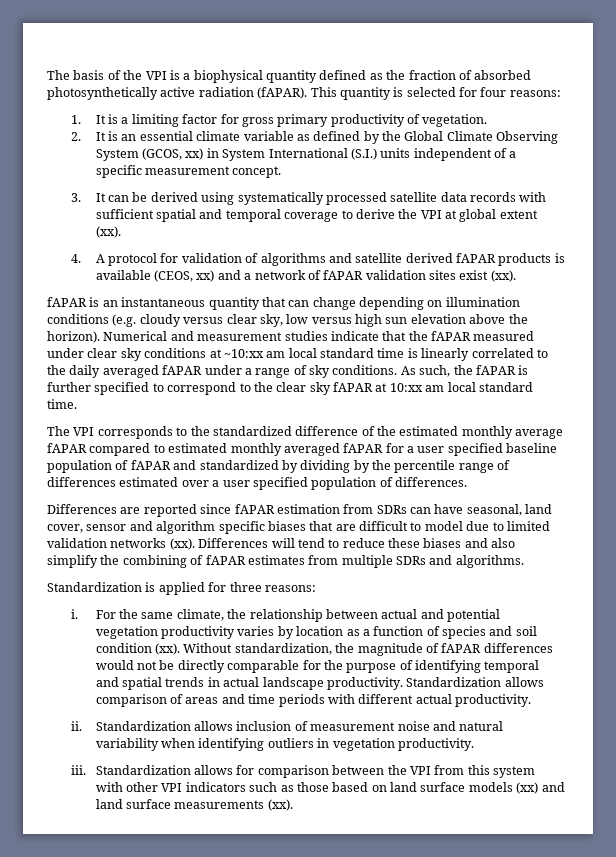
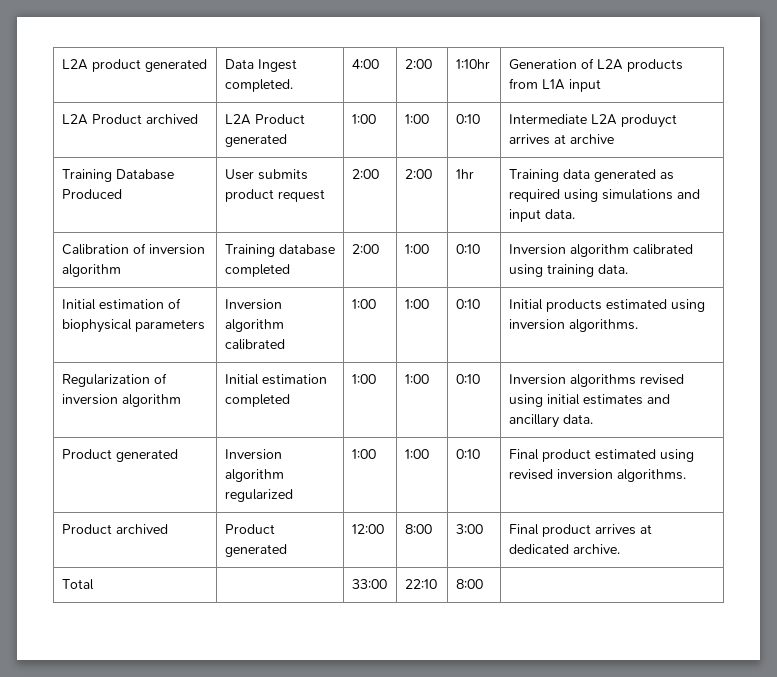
- The basis of the VPI is a biophysical quantity defined as the fraction of absorbed photosynthetically active radiation (fAPAR). This quantity is selected for four reasons:
- 1. It is a limiting factor for gross primary productivity of vegetation.
- 2. It is an essential climate variable as defined by the Global Climate Observing System (GCOS, xx) in System International (S.I.) units independent of a specific measurement concept.
- 3. It can be derived using systematically processed satellite data records with sufficient spatial and temporal coverage to derive the VPI at global extent (xx).
- 4. A protocol for validation of algorithms and satellite derived fAPAR products is available (CEOS, xx) and a network of fAPAR validation sites exist (xx).
- fAPAR is an instantaneous quantity that can change depending on illumination conditions (e.g. cloudy versus clear sky, low versus high sun elevation above the horizon). Numerical and measurement studies indicate that the fAPAR measured under clear sky conditions at ~10:xx am local standard time is linearly correlated to the daily averaged fAPAR under a range of sky conditions. As such, the fAPAR is further specified to correspond to the clear sky fAPAR at 10:xx am local standard time.
- The VPI corresponds to the standardized difference of the estimated monthly average fAPAR compared to estimated monthly averaged fAPAR for a user specified baseline population of fAPAR and standardized by dividing by the percentile range of differences estimated over a user specified population of differences.
- Differences are reported since fAPAR estimation from SDRs can have seasonal, land cover, sensor and algorithm specific biases that are difficult to model due to limited validation networks (xx). Differences will tend to reduce these biases and also simplify the combining of fAPAR estimates from multiple SDRs and algorithms.
- Standardization is applied for three reasons:
- i. For the same climate, the relationship between actual and potential vegetation productivity varies by location as a function of species and soil condition (xx). Without standardization, the magnitude of fAPAR differences would not be directly comparable for the purpose of identifying temporal and spatial trends in actual landscape productivity. Standardization allows comparison of areas and time periods with different actual productivity.
- ii. Standardization allows inclusion of measurement noise and natural variability when identifying outliers in vegetation productivity.
- iii. Standardization allows for comparison between the VPI from this system with other VPI indicators such as those based on land surface models (xx) and land surface measurements (xx).
+ L2A product generated | Data Ingest completed. | 4:00 | 2:00 | 1:10hr | Generation of L2A products from L1A input
+ L2A Product archived | L2A Product generated | 1:00 | 1:00 | 0:10 | Intermediate L2A produyct arrives at archive
+ Training Database Produced | User submits product request | 2:00 | 2:00 | 1hr | Training data generated as required using simulations and input data.
+ Calibration of inversion algorithm | Training database completed | 2:00 | 1:00 | 0:10 | Inversion algorithm calibrated using training data.
+ Initial estimation of biophysical parameters | Inversion algorithm calibrated | 1:00 | 1:00 | 0:10 | Initial products estimated using inversion algorithms.
+ Regularization of inversion algorithm | Initial estimation completed | 1:00 | 1:00 | 0:10 | Inversion algorithms revised using initial estimates and ancillary data.
+ Product generated | Inversion algorithm regularized | 1:00 | 1:00 | 0:10 | Final product estimated using revised inversion algorithms.
+ Product archived | Product generated | 12:00 | 8:00 | 3:00 | Final product arrives at dedicated archive.
+ Total | | 33:00 | 22:10 | 8:00 |

